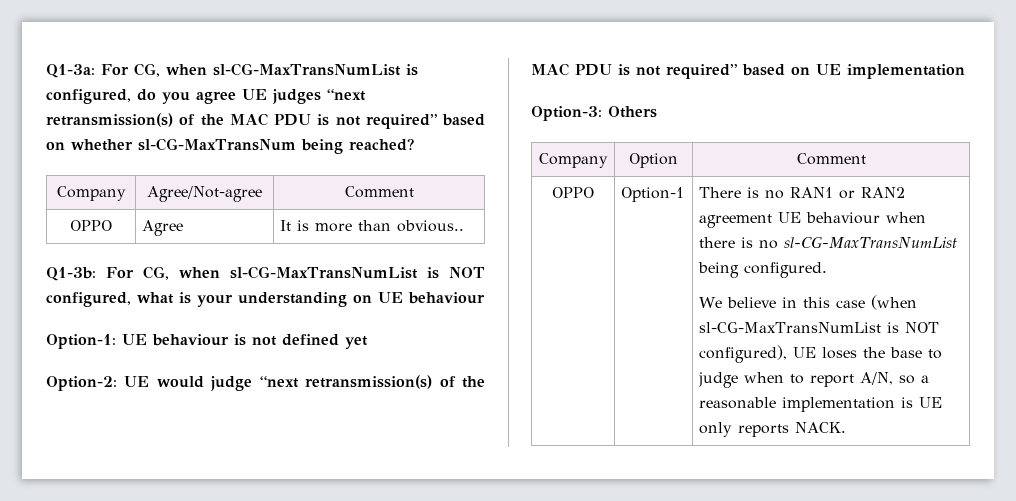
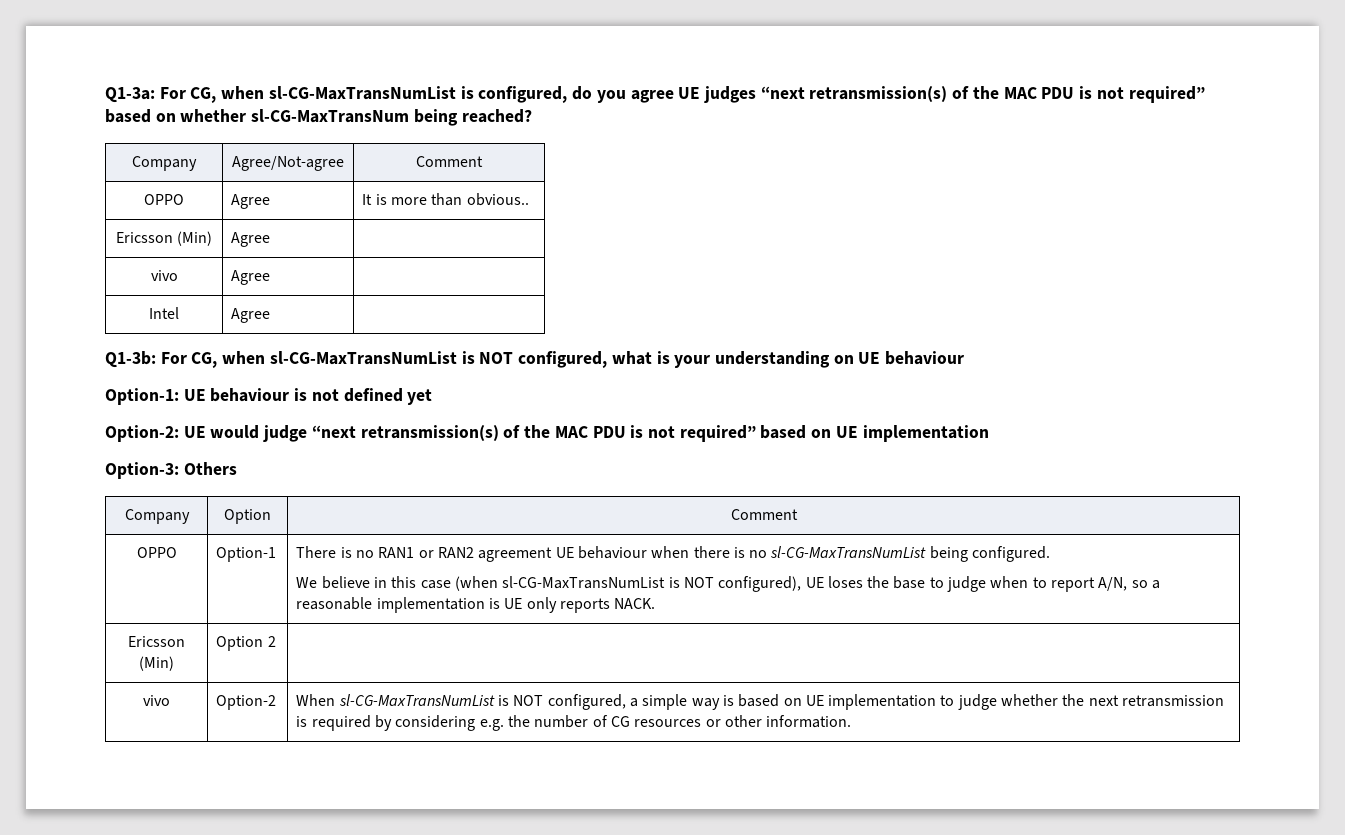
+ Ericsson (Min) | Agree |
+ vivo | Agree |
+ Intel | Agree |
+ Ericsson (Min) | Option 2 |
+ vivo | Option-2 | When sl-CG-MaxTransNumList is NOT configured, a simple way is based on UE implementation to judge whether the next retransmission is required by considering e.g. the number of CG resources or other information.

